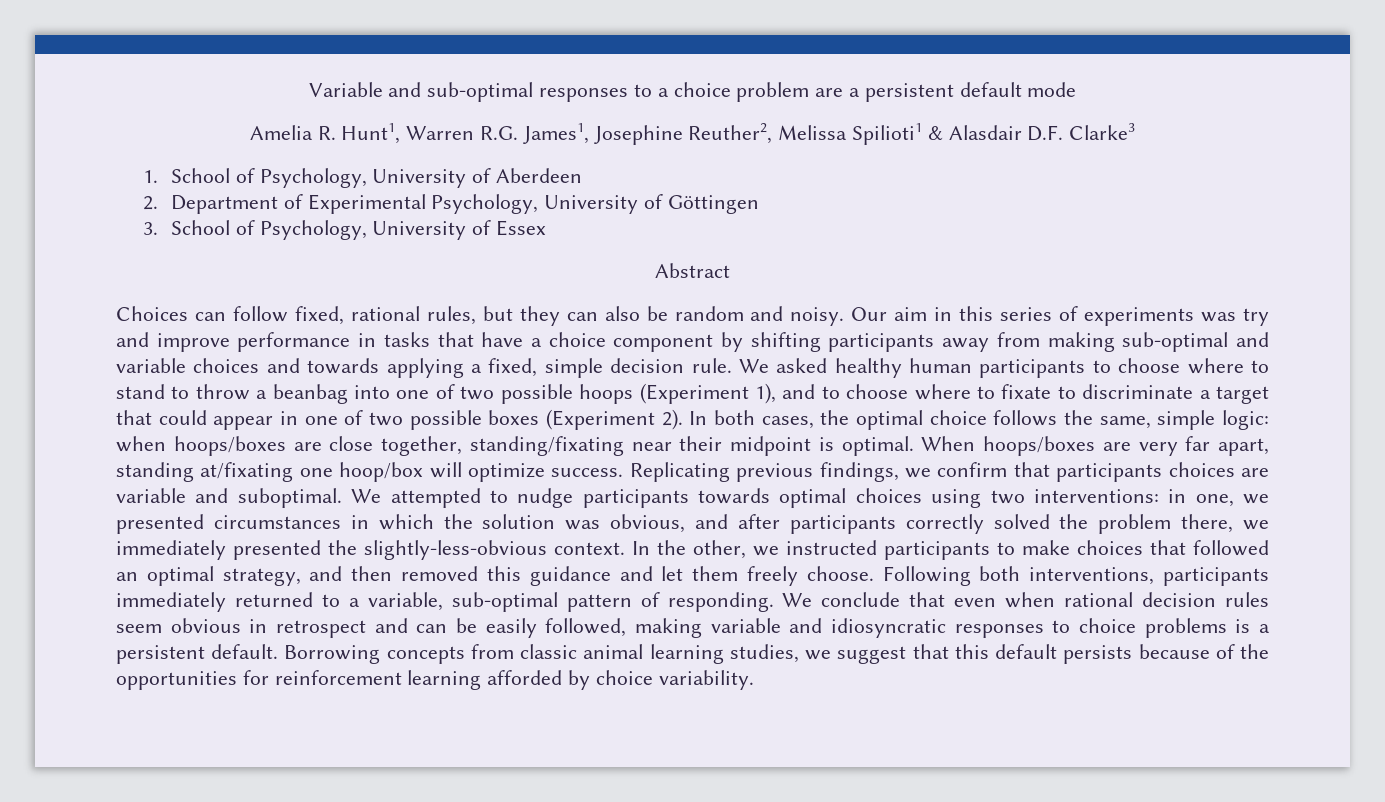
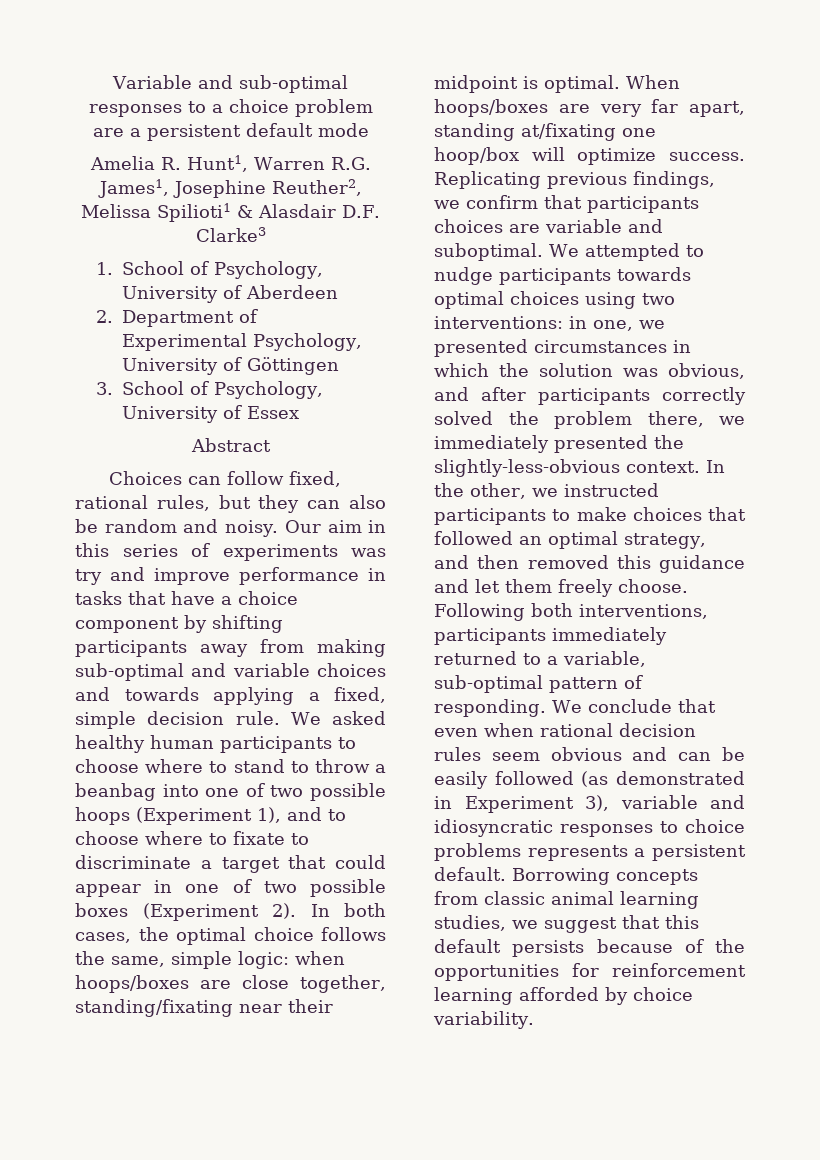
- We conclude that even when rational decision rules seem obvious in retrospect and can be easily followed, making variable and idiosyncratic responses to choice problems is a persistent default.
+ We conclude that even when rational decision rules seem obvious and can be easily followed (as demonstrated in Experiment 3), variable and idiosyncratic responses to choice problems represents a persistent default.

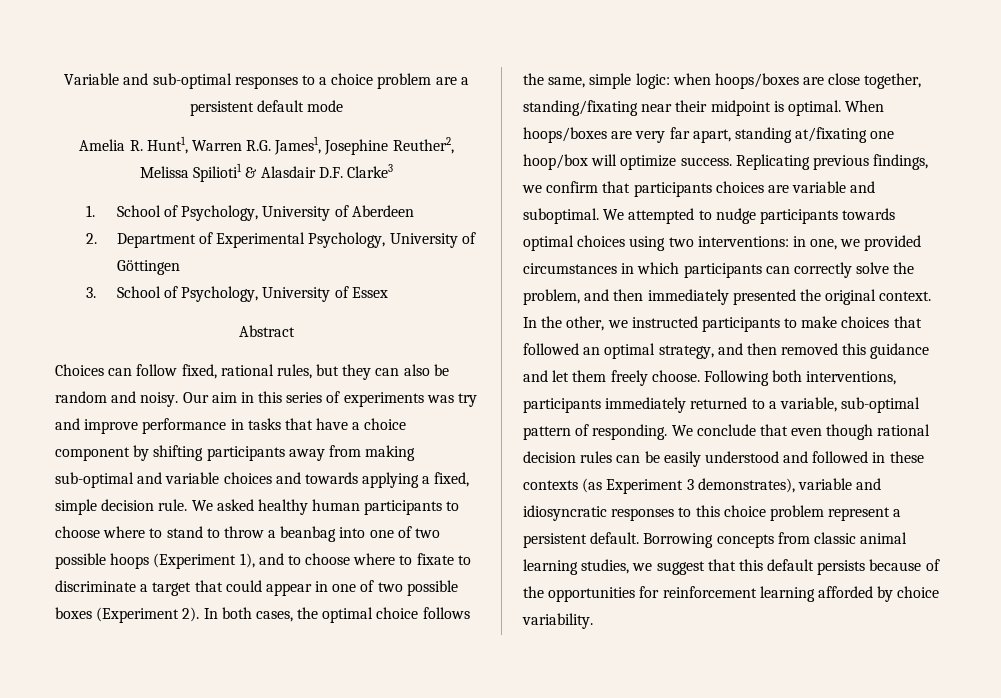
- We attempted to nudge participants towards optimal choices using two interventions: in one, we presented circumstances in which the solution was obvious, and after participants correctly solved the problem there, we immediately presented the slightly-less-obvious context.
+ We attempted to nudge participants towards optimal choices using two interventions: in one, we provided circumstances in which participants can correctly solve the problem, and then immediately presented the original context.
- We conclude that even when rational decision rules seem obvious and can be easily followed (as demonstrated in Experiment 3), variable and idiosyncratic responses to choice problems represents a persistent default.
+ We conclude that even though rational decision rules can be easily understood and followed in these contexts (as Experiment 3 demonstrates), variable and idiosyncratic responses to this choice problem represent a persistent default.

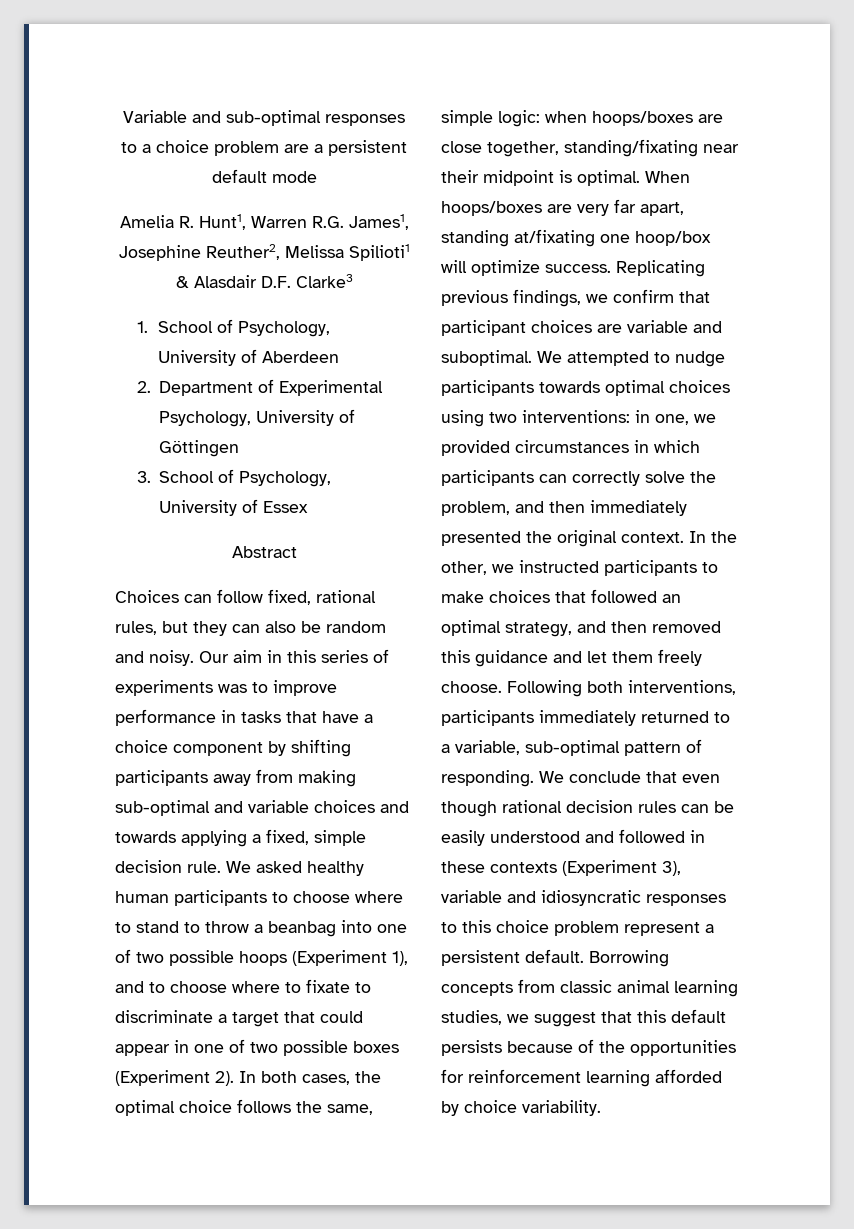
- Our aim in this series of experiments was try and improve performance in tasks that have a choice component by shifting participants away from making sub-optimal and variable choices and towards applying a fixed, simple decision rule.
+ Our aim in this series of experiments was to improve performance in tasks that have a choice component by shifting participants away from making sub-optimal and variable choices and towards applying a fixed, simple decision rule.
- Replicating previous findings, we confirm that participants choices are variable and suboptimal.
+ Replicating previous findings, we confirm that participant choices are variable and suboptimal.
- We conclude that even though rational decision rules can be easily understood and followed in these contexts (as Experiment 3 demonstrates), variable and idiosyncratic responses to this choice problem represent a persistent default.
+ We conclude that even though rational decision rules can be easily understood and followed in these contexts (Experiment 3), variable and idiosyncratic responses to this choice problem represent a persistent default.

